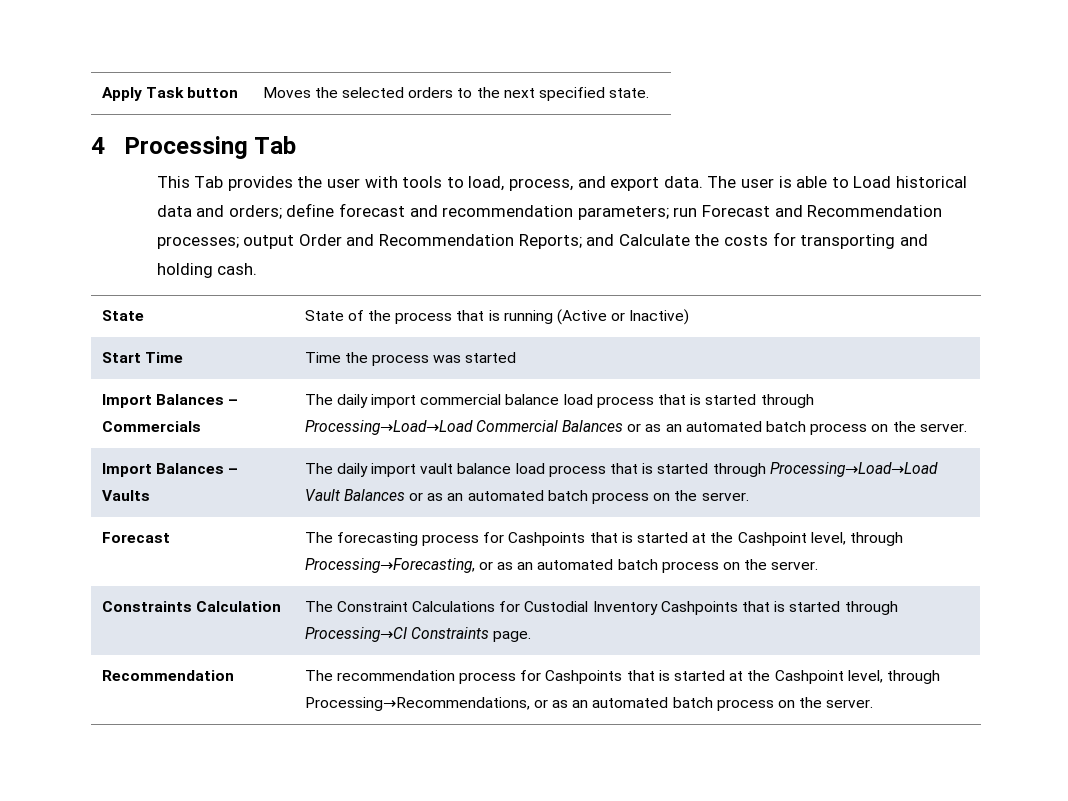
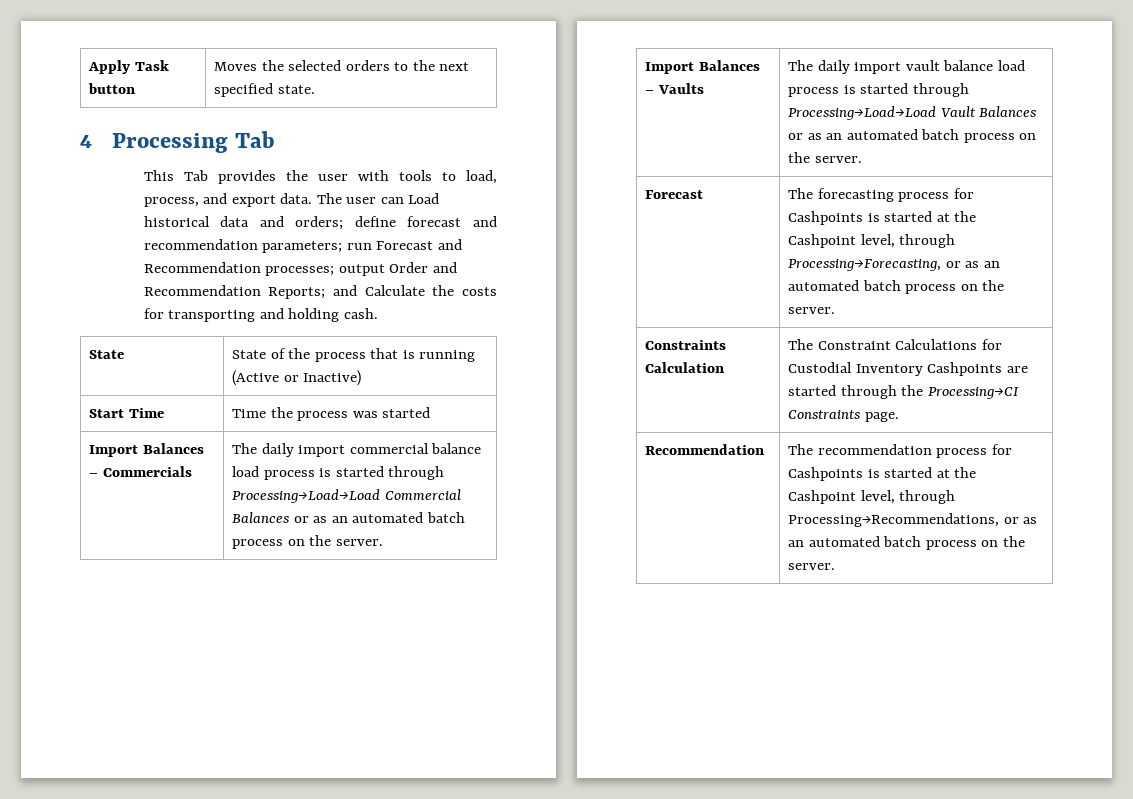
- The user is able to Load historical data and orders; define forecast and recommendation parameters; run Forecast and Recommendation processes; output Order and Recommendation Reports; and Calculate the costs for transporting and holding cash.
+ The user can Load historical data and orders; define forecast and recommendation parameters; run Forecast and Recommendation processes; output Order and Recommendation Reports; and Calculate the costs for transporting and holding cash.
- Import Balances – Commercials | The daily import commercial balance load process that is started through Processing→Load→Load Commercial Balances or as an automated batch process on the server.
+ Import Balances – Commercials | The daily import commercial balance load process is started through Processing→Load→Load Commercial Balances or as an automated batch process on the server.
- Import Balances – Vaults | The daily import vault balance load process that is started through Processing→Load→Load Vault Balances or as an automated batch process on the server.
+ Import Balances – Vaults | The daily import vault balance load process is started through Processing→Load→Load Vault Balances or as an automated batch process on the server.
- Forecast | The forecasting process for Cashpoints that is started at the Cashpoint level, through Processing→Forecasting, or as an automated batch process on the server.
+ Forecast | The forecasting process for Cashpoints is started at the Cashpoint level, through Processing→Forecasting, or as an automated batch process on the server.
- Constraints Calculation | The Constraint Calculations for Custodial Inventory Cashpoints that is started through Processing→CI Constraints page.
+ Constraints Calculation | The Constraint Calculations for Custodial Inventory Cashpoints are started through the Processing→CI Constraints page.
- Recommendation | The recommendation process for Cashpoints that is started at the Cashpoint level, through Processing→Recommendations, or as an automated batch process on the server.
+ Recommendation | The recommendation process for Cashpoints is started at the Cashpoint level, through Processing→Recommendations, or as an automated batch process on the server.

